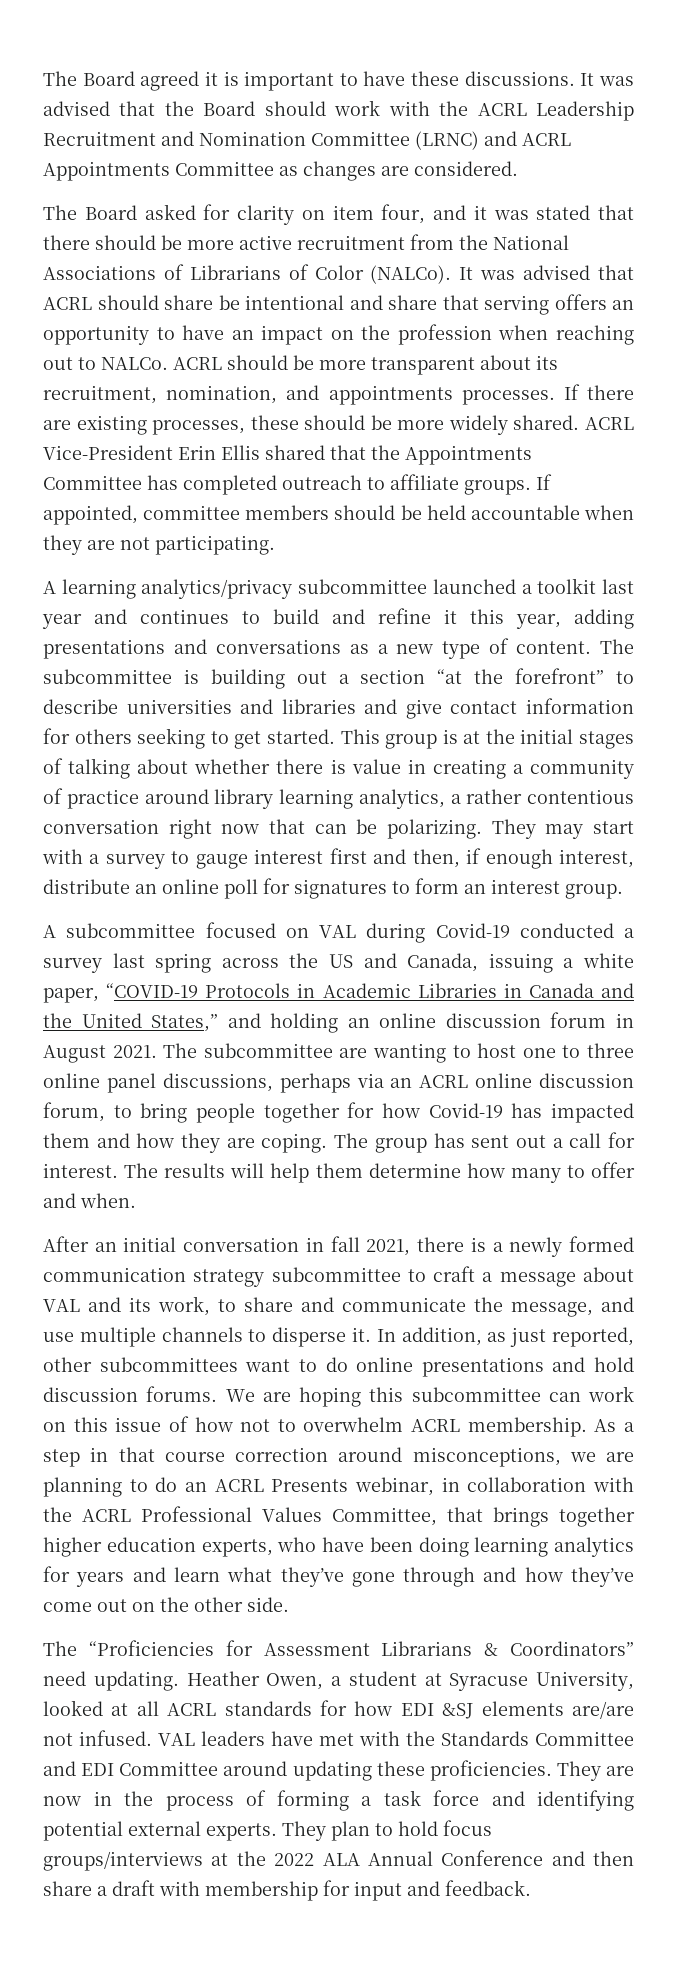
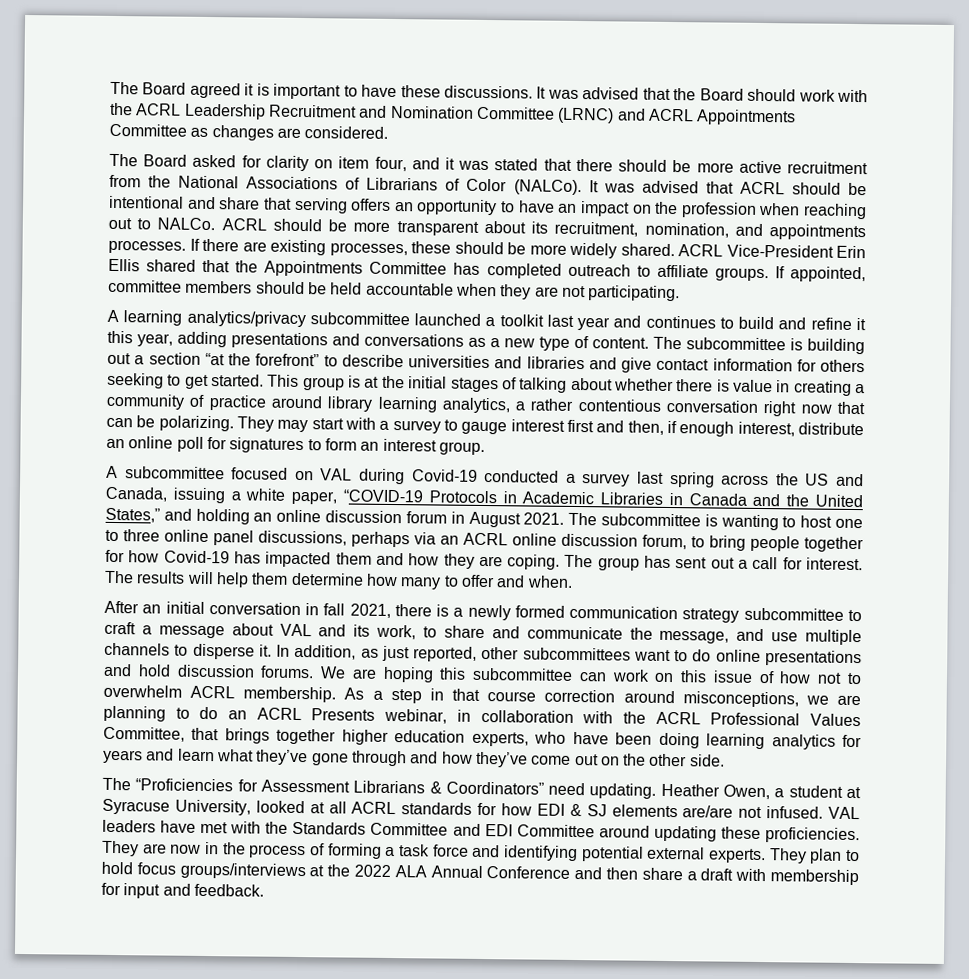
- It was advised that ACRL should share be intentional and share that serving offers an opportunity to have an impact on the profession when reaching out to NALCo.
+ It was advised that ACRL should be intentional and share that serving offers an opportunity to have an impact on the profession when reaching out to NALCo.
- The subcommittee are wanting to host one to three online panel discussions, perhaps via an ACRL online discussion forum, to bring people together for how Covid-19 has impacted them and how they are coping.
+ The subcommittee is wanting to host one to three online panel discussions, perhaps via an ACRL online discussion forum, to bring people together for how Covid-19 has impacted them and how they are coping.
- Heather Owen, a student at Syracuse University, looked at all ACRL standards for how EDI &SJ elements are/are not infused.
+ Heather Owen, a student at Syracuse University, looked at all ACRL standards for how EDI & SJ elements are/are not infused.

